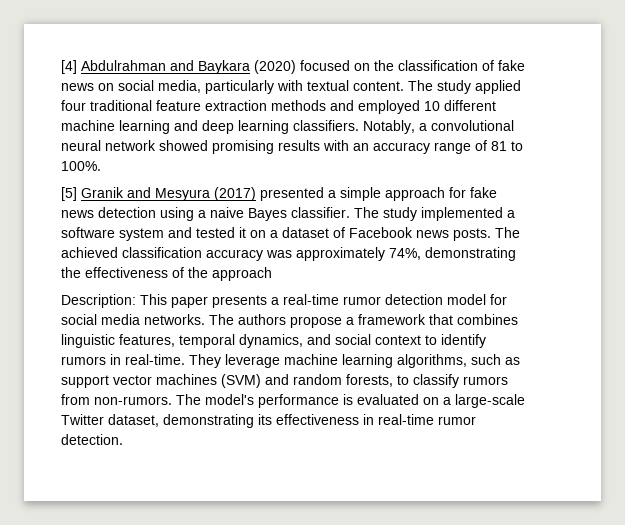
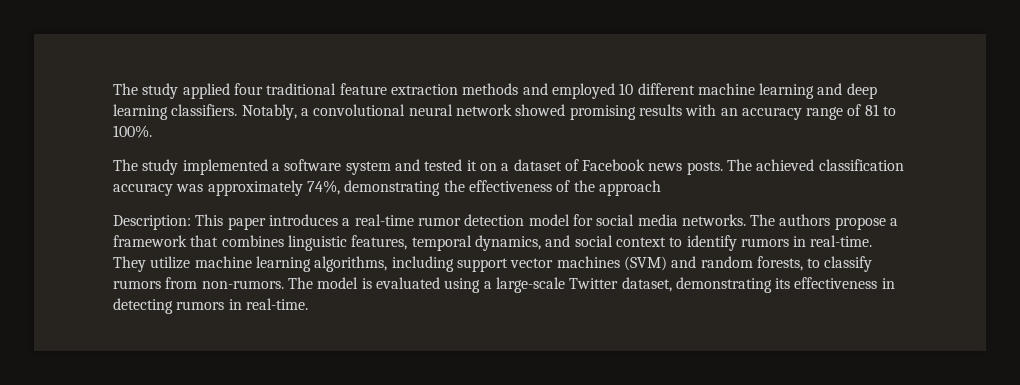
- [4] Abdulrahman and Baykara (2020) focused on the classification of fake news on social media, particularly with textual content.
- [5] Granik and Mesyura (2017) presented a simple approach for fake news detection using a naive Bayes classifier.
- Description: This paper presents a real-time rumor detection model for social media networks.
+ Description: This paper introduces a real-time rumor detection model for social media networks.
- They leverage machine learning algorithms, such as support vector machines (SVM) and random forests, to classify rumors from non-rumors.
+ They utilize machine learning algorithms, including support vector machines (SVM) and random forests, to classify rumors from non-rumors.
- The model's performance is evaluated on a large-scale Twitter dataset, demonstrating its effectiveness in real-time rumor detection.
+ The model is evaluated using a large-scale Twitter dataset, demonstrating its effectiveness in detecting rumors in real-time.

